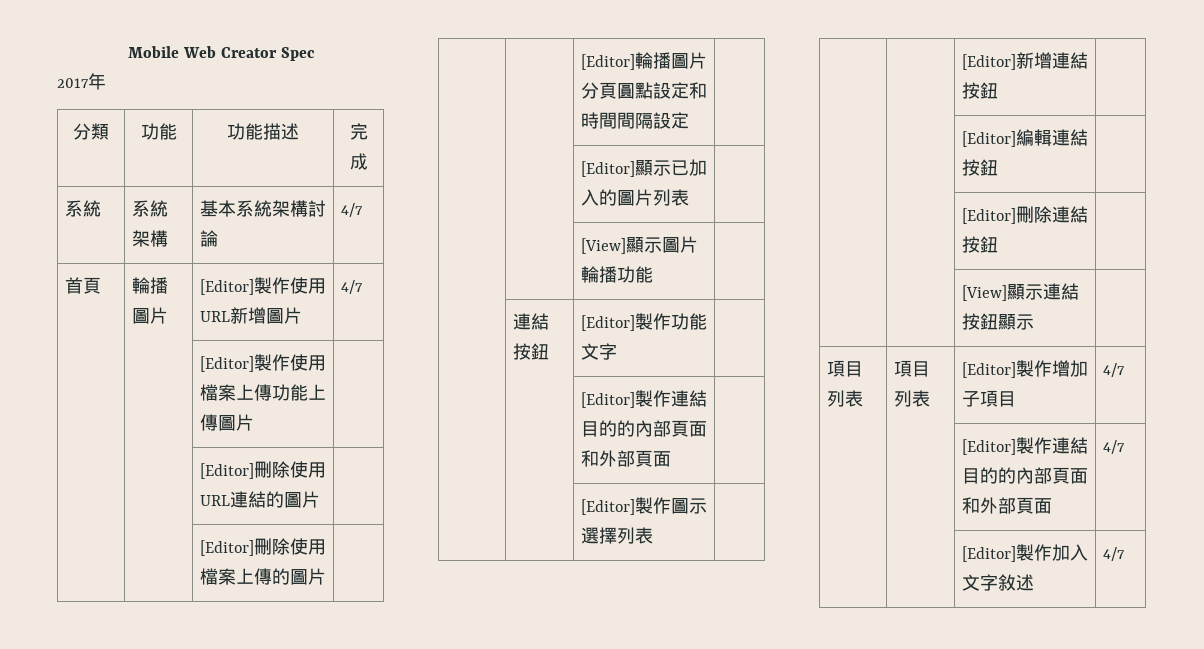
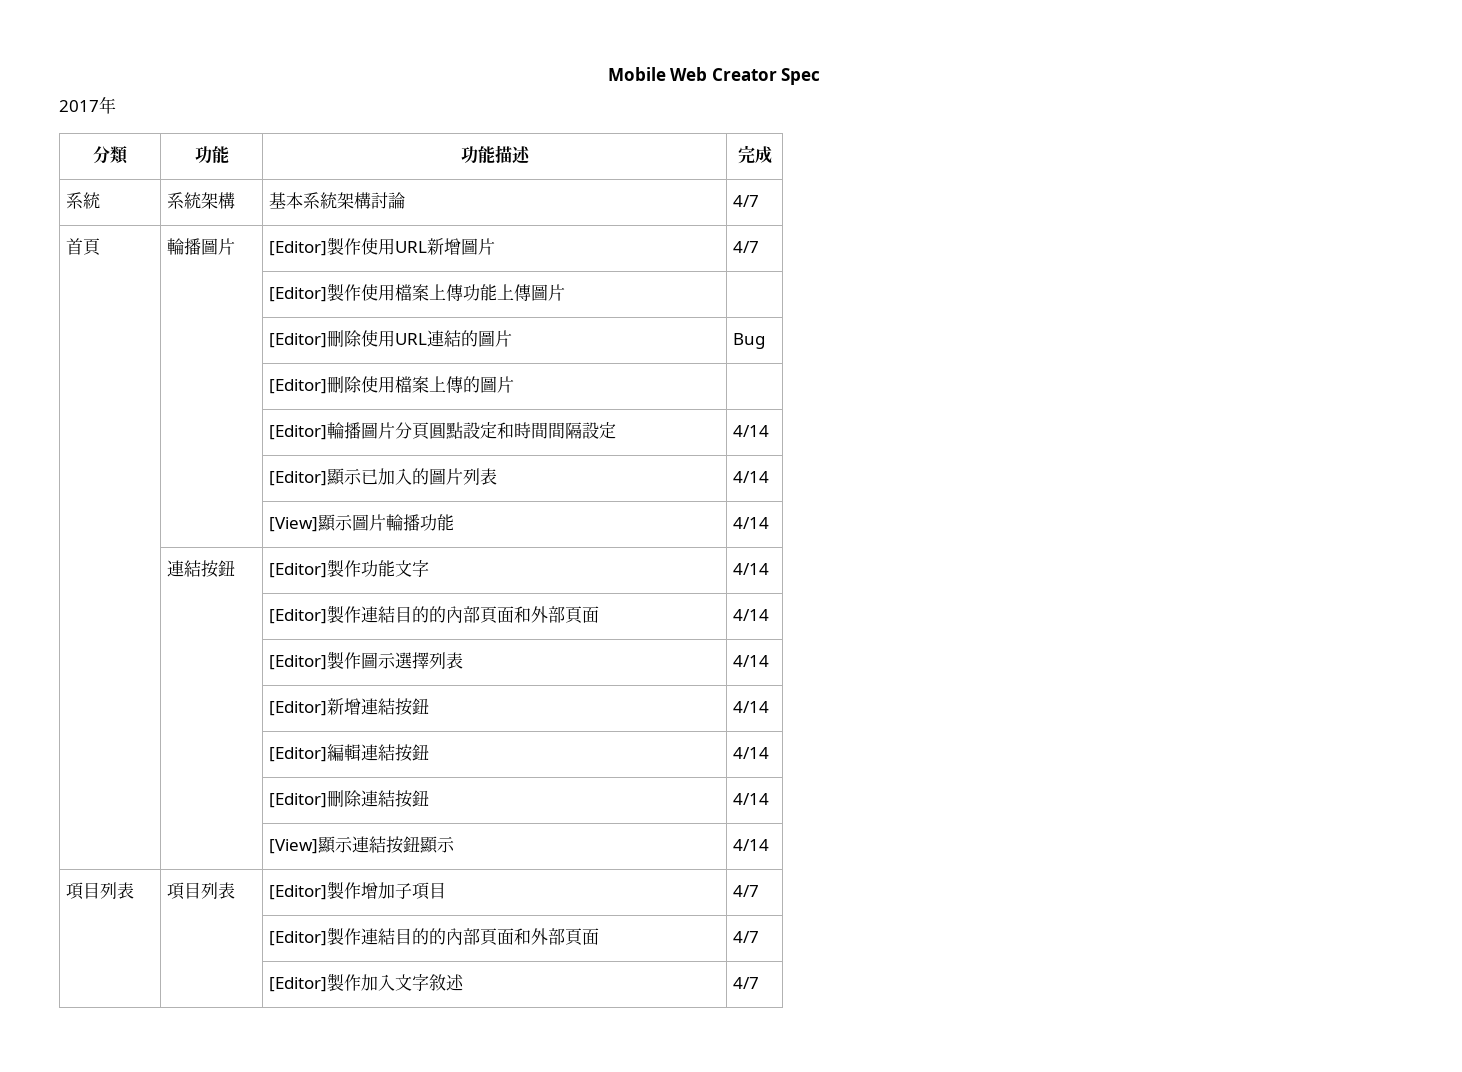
- | | [Editor]刪除使用URL連結的圖片 |
+ | | [Editor]刪除使用URL連結的圖片 | Bug
- | | [Editor]輪播圖片分頁圓點設定和時間間隔設定 |
+ | | [Editor]輪播圖片分頁圓點設定和時間間隔設定 | 4/14
- | | [Editor]顯示已加入的圖片列表 |
+ | | [Editor]顯示已加入的圖片列表 | 4/14
- | | [View]顯示圖片輪播功能 |
+ | | [View]顯示圖片輪播功能 | 4/14
- | 連結按鈕 | [Editor]製作功能文字 |
- | | [Editor]製作連結目的的內部頁面和外部頁面 |
+ | 連結按鈕 | [Editor]製作功能文字 | 4/14
+ | | [Editor]製作連結目的的內部頁面和外部頁面 | 4/14
- | | [Editor]製作圖示選擇列表 |
+ | | [Editor]製作圖示選擇列表 | 4/14
- | | [Editor]新增連結按鈕 |
+ | | [Editor]新增連結按鈕 | 4/14
- | | [Editor]編輯連結按鈕 |
+ | | [Editor]編輯連結按鈕 | 4/14
- | | [Editor]刪除連結按鈕 |
+ | | [Editor]刪除連結按鈕 | 4/14
- | | [View]顯示連結按鈕顯示 |
+ | | [View]顯示連結按鈕顯示 | 4/14

